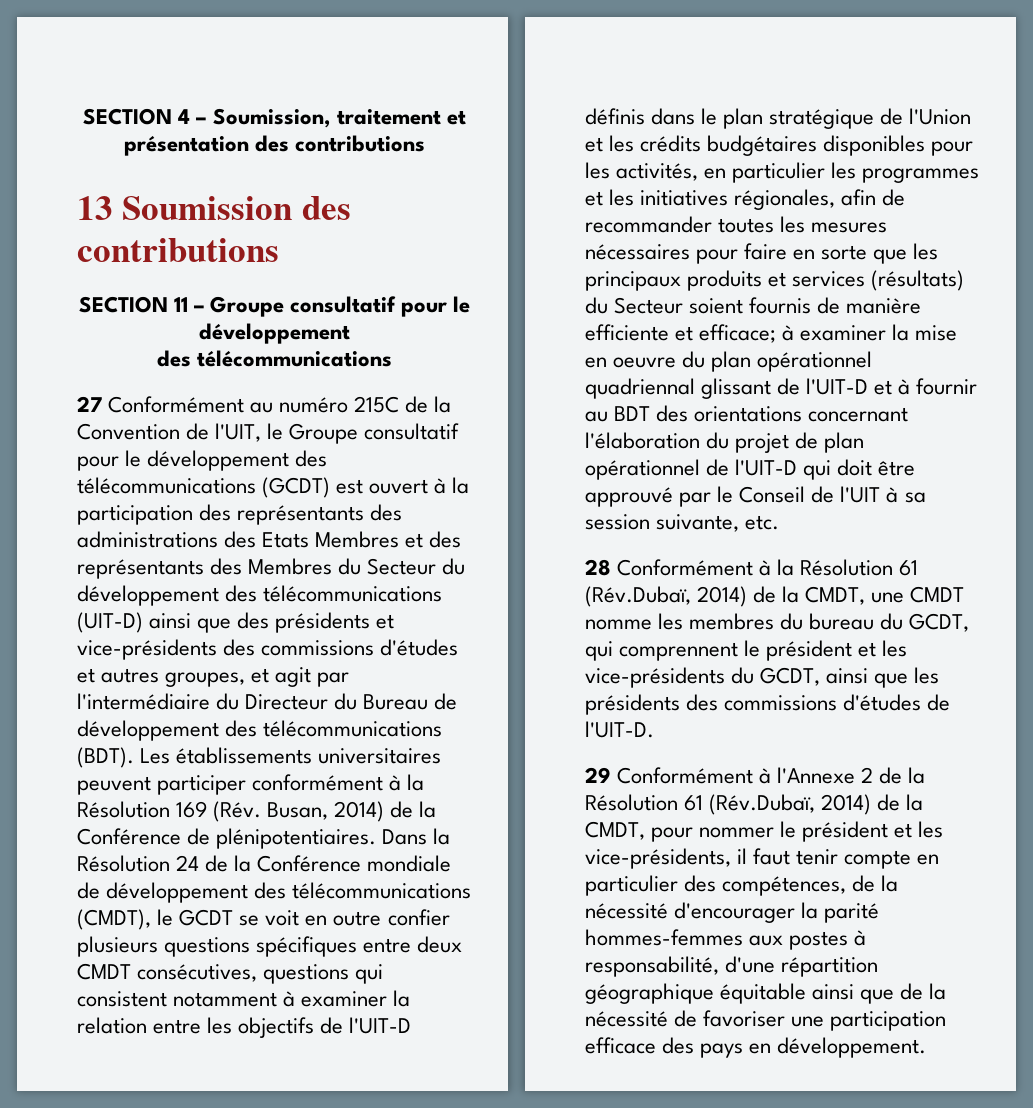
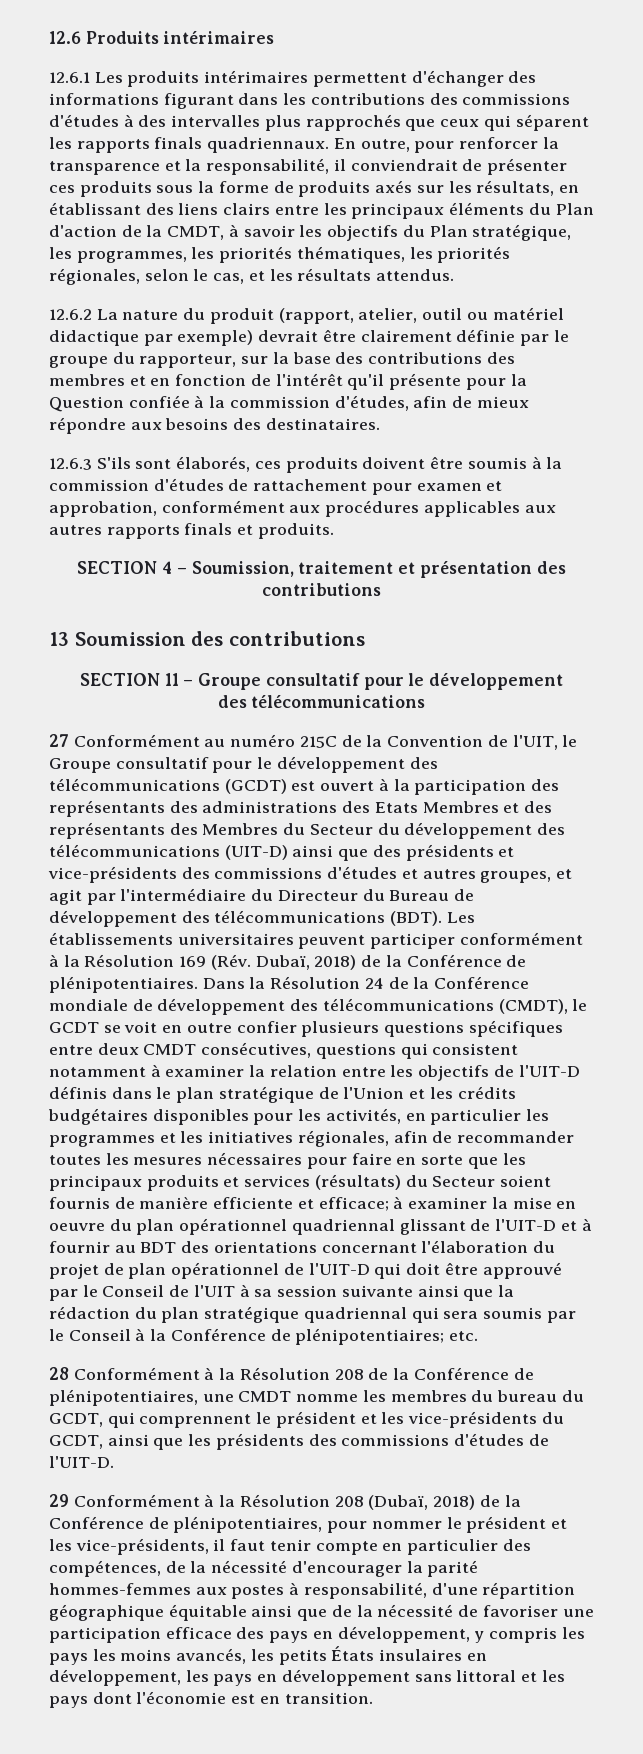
+ 12.6 Produits intérimaires
+ 12.6.1 Les produits intérimaires permettent d'échanger des informations figurant dans les contributions des commissions d'études à des intervalles plus rapprochés que ceux qui séparent les rapports finals quadriennaux. En outre, pour renforcer la transparence et la responsabilité, il conviendrait de présenter ces produits sous la forme de produits axés sur les résultats, en établissant des liens clairs entre les principaux éléments du Plan d'action de la CMDT, à savoir les objectifs du Plan stratégique, les programmes, les priorités thématiques, les priorités régionales, selon le cas, et les résultats attendus.
+ 12.6.2 La nature du produit (rapport, atelier, outil ou matériel didactique par exemple) devrait être clairement définie par le groupe du rapporteur, sur la base des contributions des membres et en fonction de l'intérêt qu'il présente pour la Question confiée à la commission d'études, afin de mieux répondre aux besoins des destinataires.
+ 12.6.3 S'ils sont élaborés, ces produits doivent être soumis à la commission d'études de rattachement pour examen et approbation, conformément aux procédures applicables aux autres rapports finals et produits.
- Les établissements universitaires peuvent participer conformément à la Résolution 169 (Rév. Busan, 2014) de la Conférence de plénipotentiaires.
+ Les établissements universitaires peuvent participer conformément à la Résolution 169 (Rév. Dubaï, 2018) de la Conférence de plénipotentiaires.
- à examiner la mise en oeuvre du plan opérationnel quadriennal glissant de l'UIT-D et à fournir au BDT des orientations concernant l'élaboration du projet de plan opérationnel de l'UIT-D qui doit être approuvé par le Conseil de l'UIT à sa session suivante, etc.
+ à examiner la mise en oeuvre du plan opérationnel quadriennal glissant de l'UIT-D et à fournir au BDT des orientations concernant l'élaboration du projet de plan opérationnel de l'UIT-D qui doit être approuvé par le Conseil de l'UIT à sa session suivante ainsi que la rédaction du plan stratégique quadriennal qui sera soumis par le Conseil à la Conférence de plénipotentiaires; etc.
- 28 Conformément à la Résolution 61 (Rév.Dubaï, 2014) de la CMDT, une CMDT nomme les membres du bureau du GCDT, qui comprennent le président et les vice-présidents du GCDT, ainsi que les présidents des commissions d'études de l'UIT-D.
+ 28 Conformément à la Résolution 208 de la Conférence de plénipotentiaires, une CMDT nomme les membres du bureau du GCDT, qui comprennent le président et les vice-présidents du GCDT, ainsi que les présidents des commissions d'études de l'UIT-D.
- 29 Conformément à l'Annexe 2 de la Résolution 61 (Rév.Dubaï, 2014) de la CMDT, pour nommer le président et les vice-présidents, il faut tenir compte en particulier des compétences, de la nécessité d'encourager la parité hommes-femmes aux postes à responsabilité, d'une répartition géographique équitable ainsi que de la nécessité de favoriser une participation efficace des pays en développement.
+ 29 Conformément à la Résolution 208 (Dubaï, 2018) de la Conférence de plénipotentiaires, pour nommer le président et les vice-présidents, il faut tenir compte en particulier des compétences, de la nécessité d'encourager la parité hommes-femmes aux postes à responsabilité, d'une répartition géographique équitable ainsi que de la nécessité de favoriser une participation efficace des pays en développement, y compris les pays les moins avancés, les petits États insulaires en développement, les pays en développement sans littoral et les pays dont l'économie est en transition.

